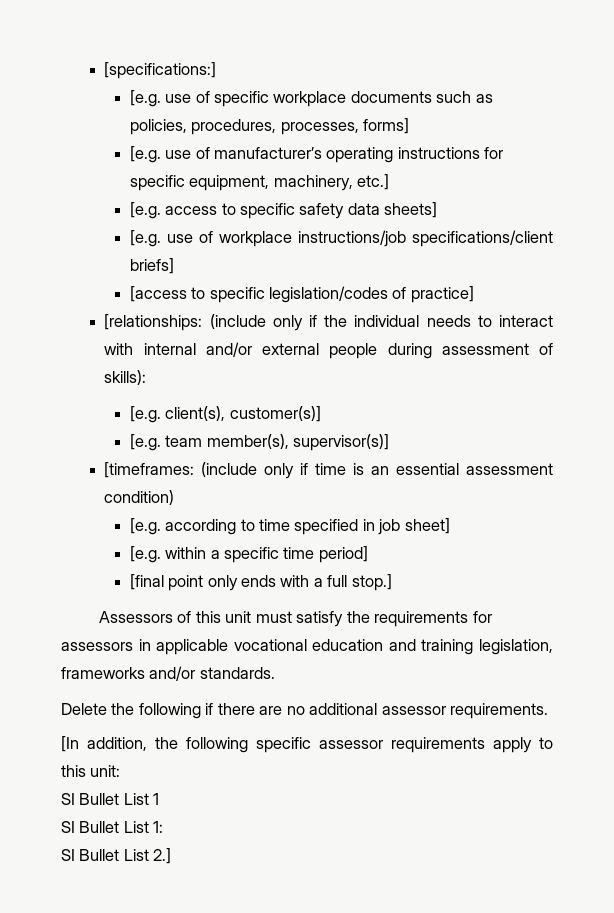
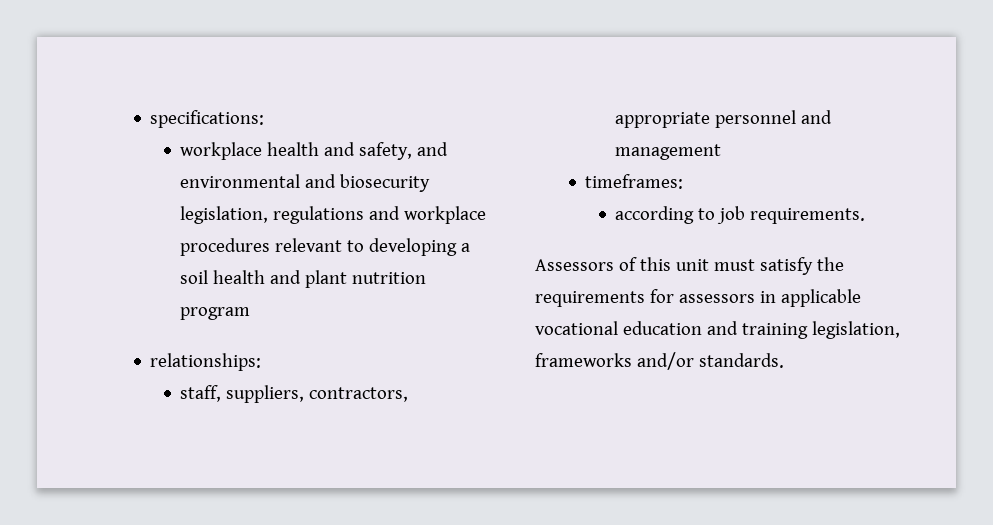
- [specifications:]
- [e.g. use of specific workplace documents such as policies, procedures, processes, forms]
- [e.g. use of manufacturer’s operating instructions for specific equipment, machinery, etc.]
- [e.g. access to specific safety data sheets]
- [e.g. use of workplace instructions/job specifications/client briefs]
- [access to specific legislation/codes of practice]
- [relationships: (include only if the individual needs to interact with internal and/or external people during assessment of skills):
- [e.g. client(s), customer(s)]
- [e.g. team member(s), supervisor(s)]
- [timeframes: (include only if time is an essential assessment condition)
- [e.g. according to time specified in job sheet]
- [e.g. within a specific time period]
- [final point only ends with a full stop.]
+ specifications:
+ workplace health and safety, and environmental and biosecurity legislation, regulations and workplace procedures relevant to developing a soil health and plant nutrition program
+ relationships:
+ staff, suppliers, contractors, appropriate personnel and management
+ timeframes:
+ according to job requirements.
- Delete the following if there are no additional assessor requirements.
- [In addition, the following specific assessor requirements apply to this unit:
- SI Bullet List 1
- SI Bullet List 1:
- SI Bullet List 2.]

